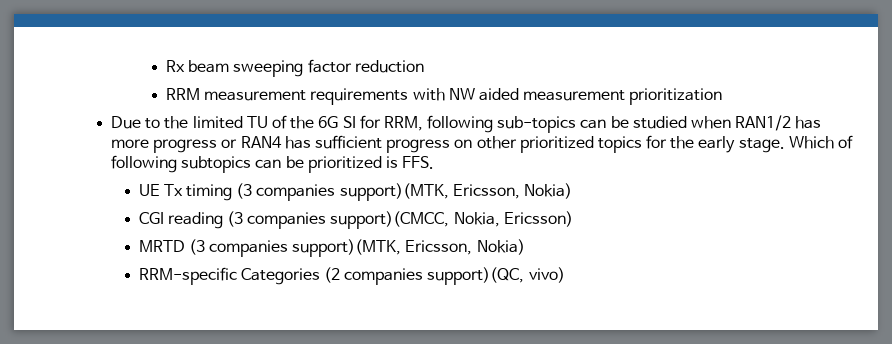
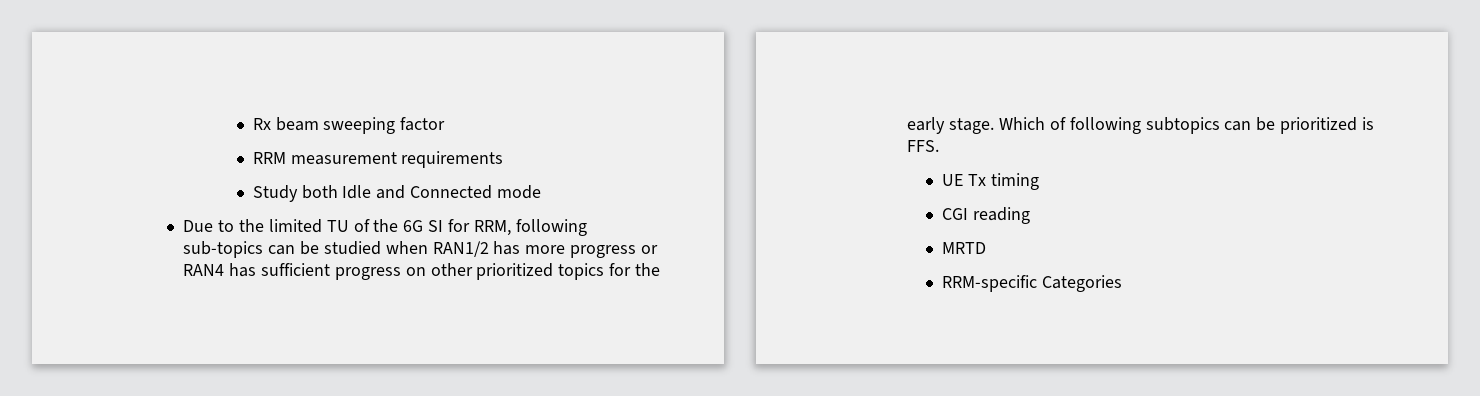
- Rx beam sweeping factor reduction
+ Rx beam sweeping factor
- RRM measurement requirements with NW aided measurement prioritization
+ RRM measurement requirements
+ Study both Idle and Connected mode
- UE Tx timing (3 companies support)(MTK, Ericsson, Nokia)
- CGI reading (3 companies support)(CMCC, Nokia, Ericsson)
- MRTD (3 companies support)(MTK, Ericsson, Nokia)
- RRM-specific Categories (2 companies support)(QC, vivo)
+ UE Tx timing
+ CGI reading
+ MRTD
+ RRM-specific Categories

